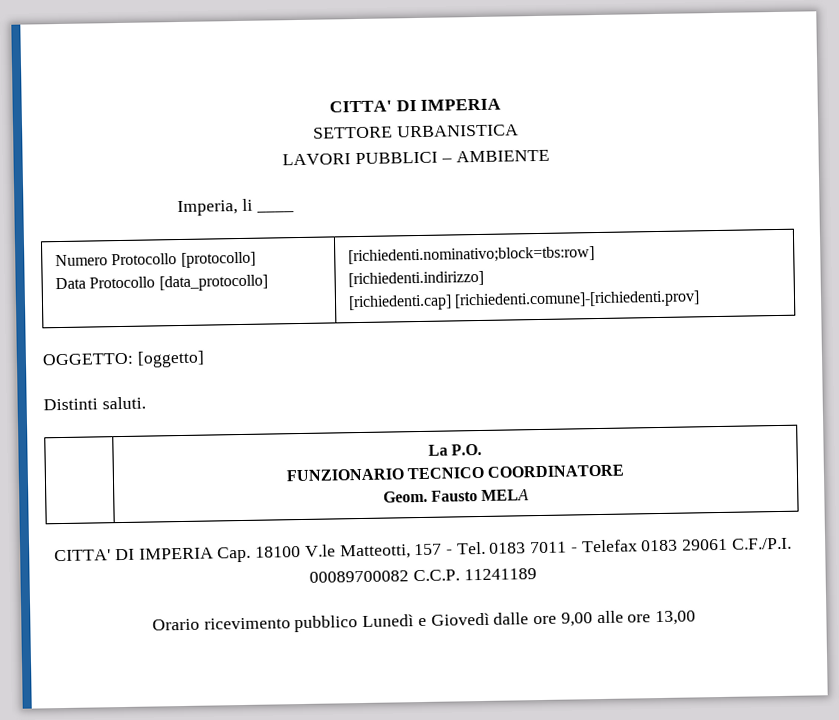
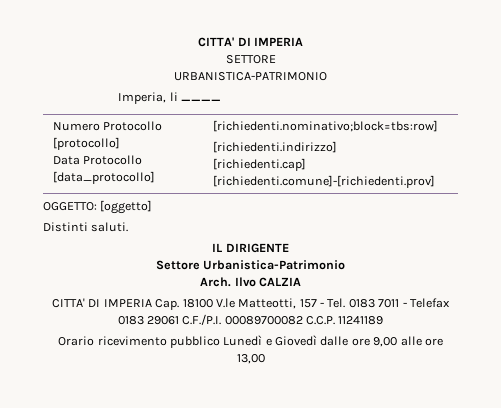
- SETTORE URBANISTICA
- LAVORI PUBBLICI – AMBIENTE
+ SETTORE
+ URBANISTICA-PATRIMONIO
- | La P.O.
- FUNZIONARIO TECNICO COORDINATORE
- Geom. Fausto MELA
+ IL DIRIGENTE
+ Settore Urbanistica-Patrimonio
+ Arch. Ilvo CALZIA

